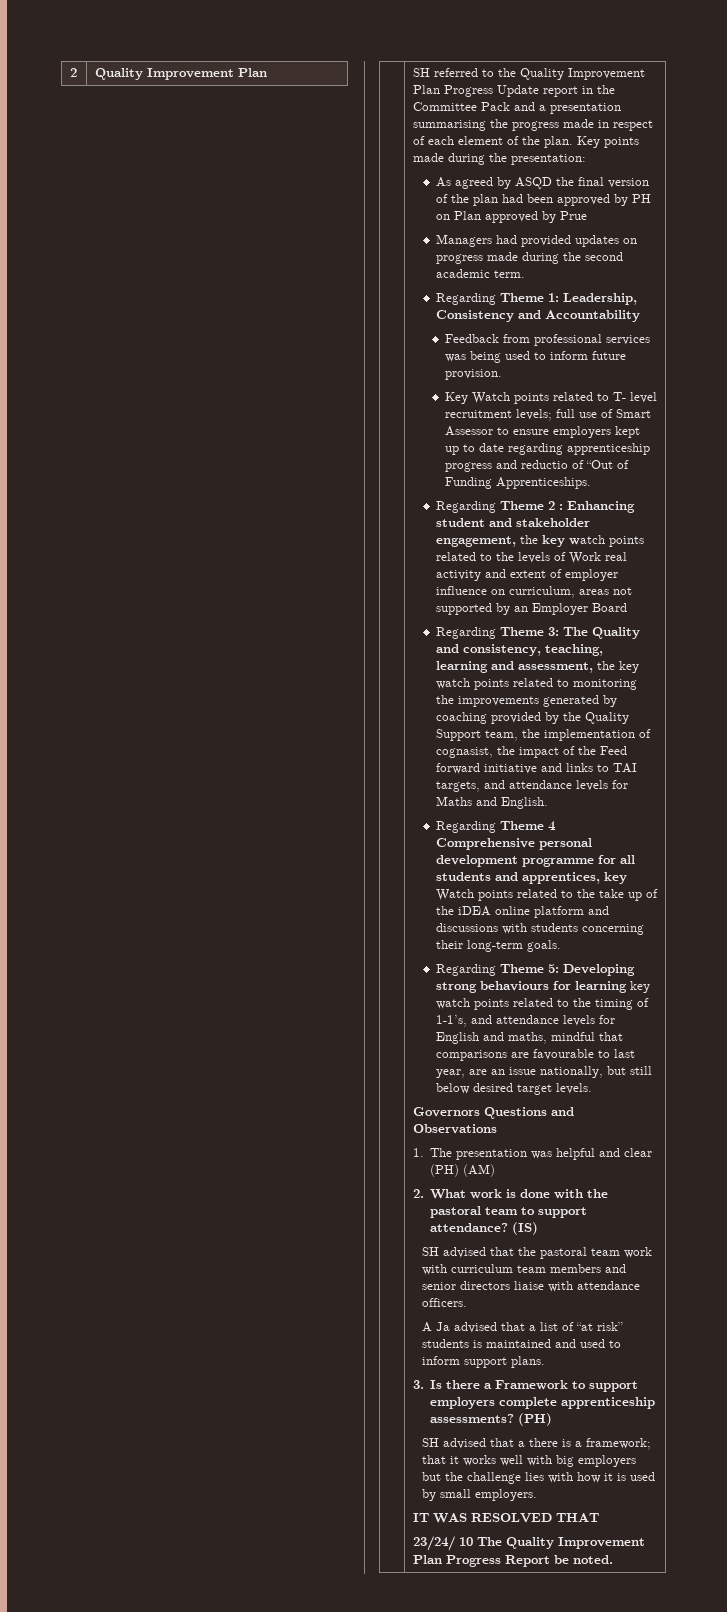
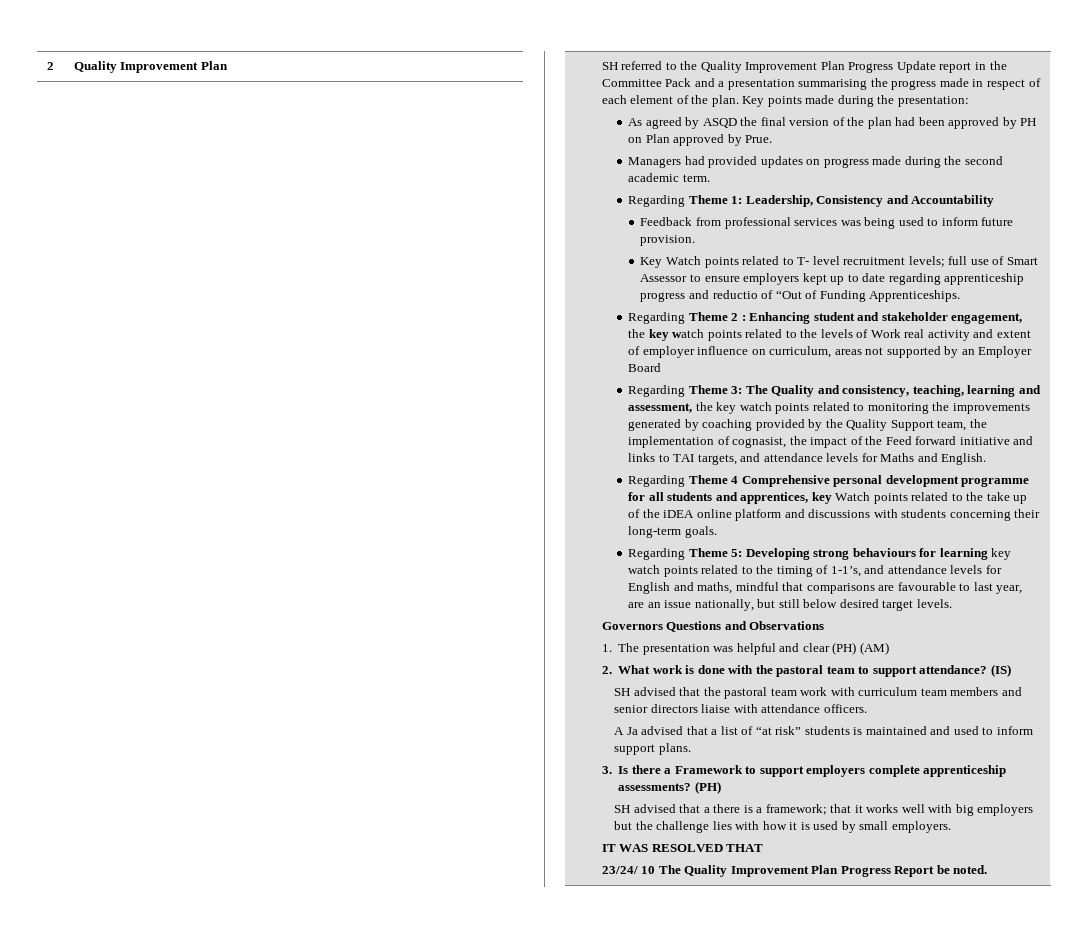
- As agreed by ASQD the final version of the plan had been approved by PH on Plan approved by Prue
+ As agreed by ASQD the final version of the plan had been approved by PH on Plan approved by Prue.

